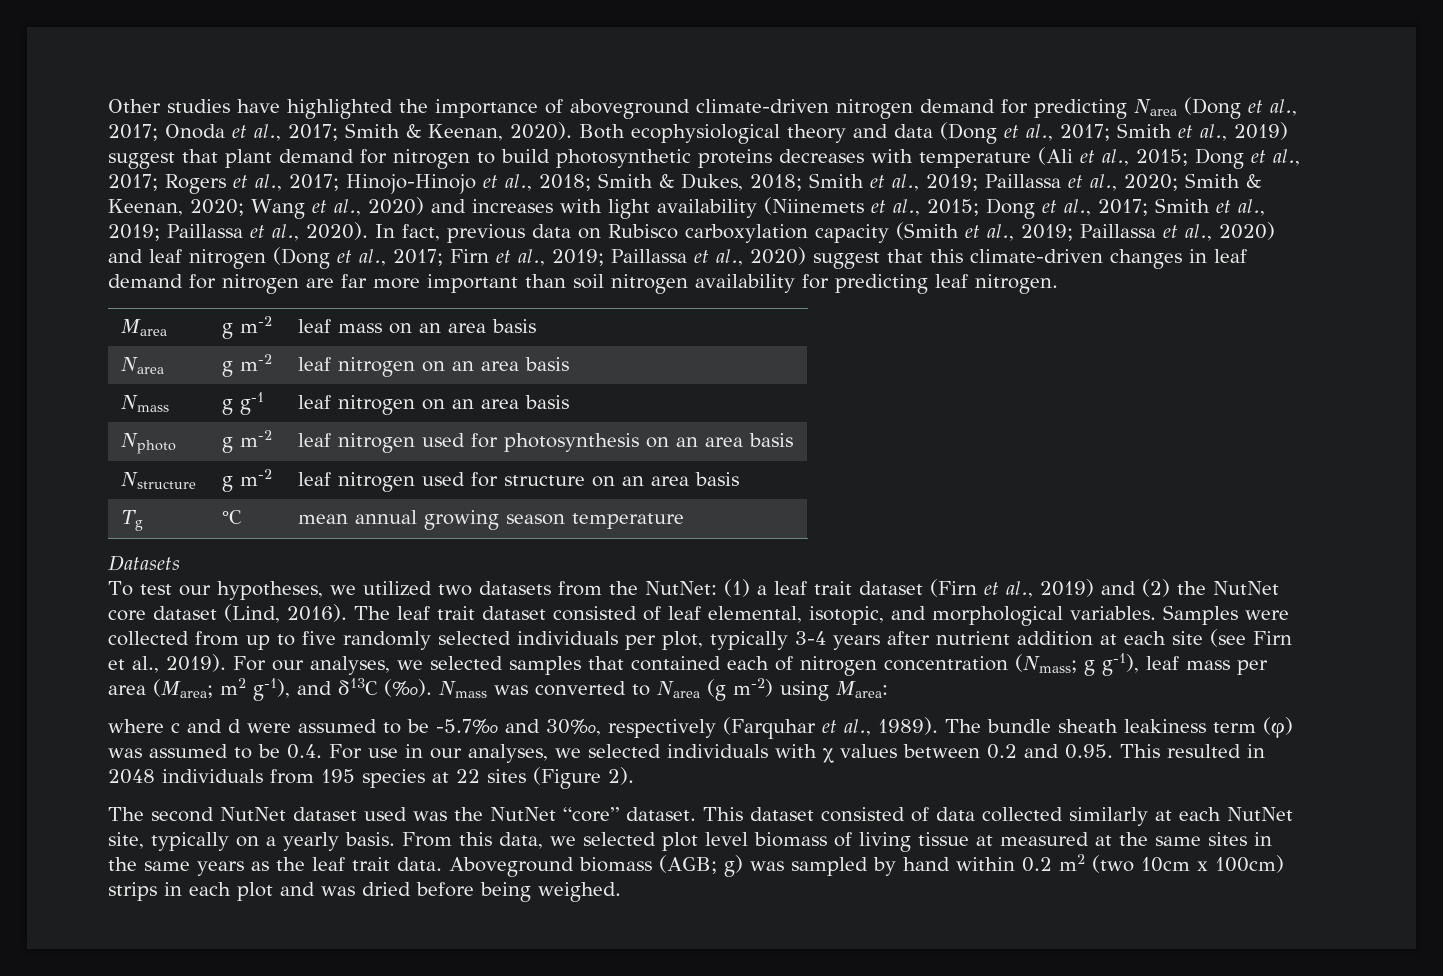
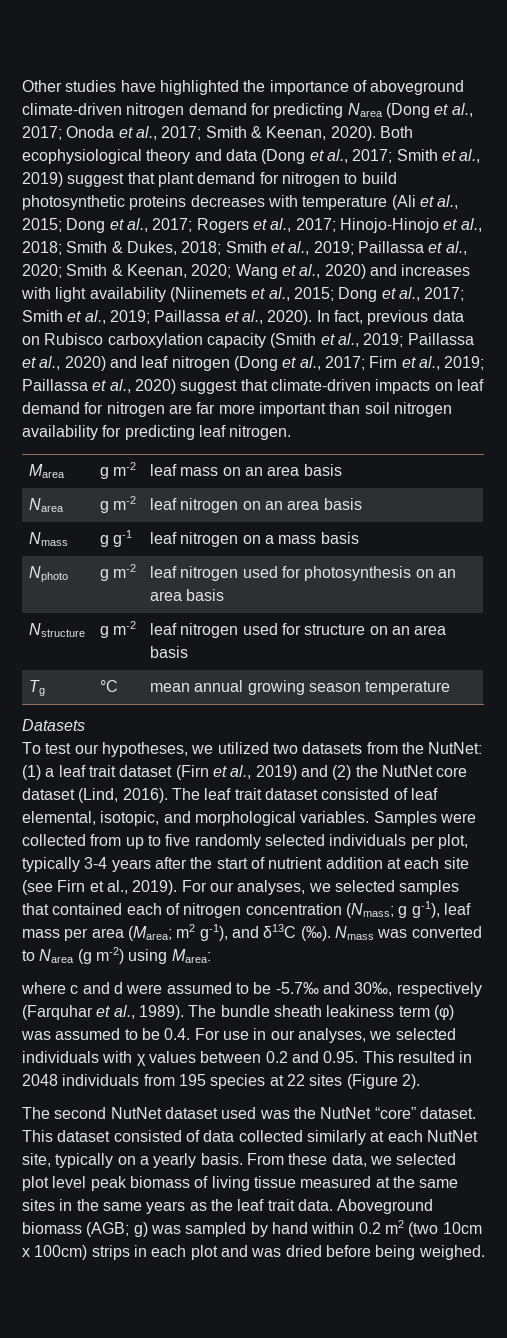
- In fact, previous data on Rubisco carboxylation capacity (Smith et al., 2019; Paillassa et al., 2020) and leaf nitrogen (Dong et al., 2017; Firn et al., 2019; Paillassa et al., 2020) suggest that this climate-driven changes in leaf demand for nitrogen are far more important than soil nitrogen availability for predicting leaf nitrogen.
+ In fact, previous data on Rubisco carboxylation capacity (Smith et al., 2019; Paillassa et al., 2020) and leaf nitrogen (Dong et al., 2017; Firn et al., 2019; Paillassa et al., 2020) suggest that climate-driven impacts on leaf demand for nitrogen are far more important than soil nitrogen availability for predicting leaf nitrogen.
- Nmass | g g-1 | leaf nitrogen on an area basis
+ Nmass | g g-1 | leaf nitrogen on a mass basis
- Samples were collected from up to five randomly selected individuals per plot, typically 3-4 years after nutrient addition at each site (see Firn et al., 2019).
+ Samples were collected from up to five randomly selected individuals per plot, typically 3-4 years after the start of nutrient addition at each site (see Firn et al., 2019).
- From this data, we selected plot level biomass of living tissue at measured at the same sites in the same years as the leaf trait data.
+ From these data, we selected plot level peak biomass of living tissue measured at the same sites in the same years as the leaf trait data.

